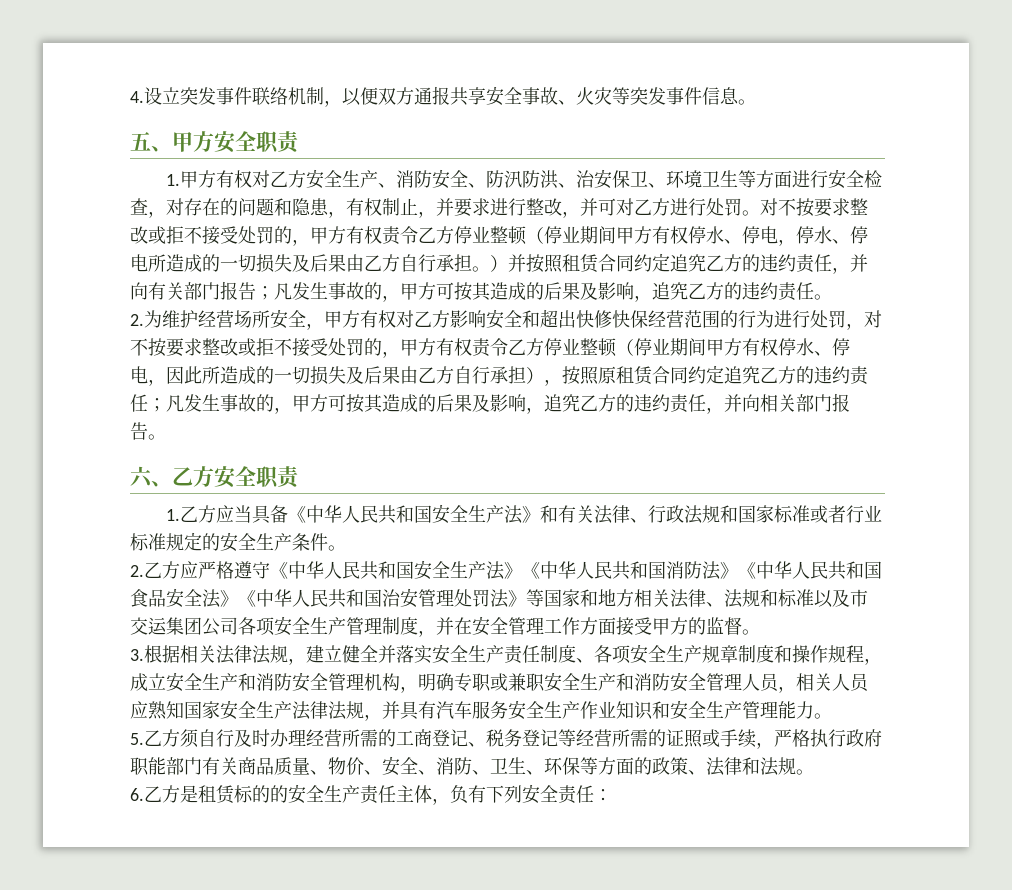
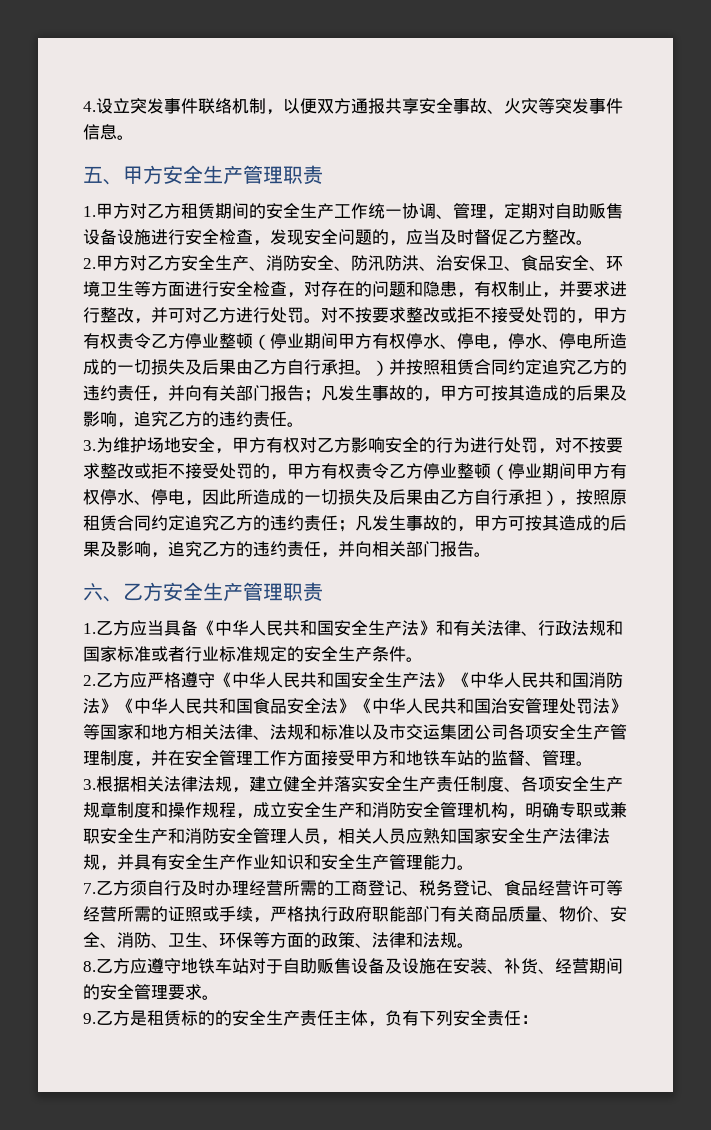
- 五、甲方安全职责
+ 五、甲方安全生产管理职责
- 1.甲方有权对乙方安全生产、消防安全、防汛防洪、治安保卫、环境卫生等方面进行安全检查，对存在的问题和隐患，有权制止，并要求进行整改，并可对乙方进行处罚。
+ 1.甲方对乙方租赁期间的安全生产工作统一协调、管理，定期对自助贩售设备设施进行安全检查，发现安全问题的，应当及时督促乙方整改。
+ 2.甲方对乙方安全生产、消防安全、防汛防洪、治安保卫、食品安全、环境卫生等方面进行安全检查，对存在的问题和隐患，有权制止，并要求进行整改，并可对乙方进行处罚。
- 2.为维护经营场所安全，甲方有权对乙方影响安全和超出快修快保经营范围的行为进行处罚，对不按要求整改或拒不接受处罚的，甲方有权责令乙方停业整顿（停业期间甲方有权停水、停电，因此所造成的一切损失及后果由乙方自行承担），按照原租赁合同约定追究乙方的违约责任；
+ 3.为维护场地安全，甲方有权对乙方影响安全的行为进行处罚，对不按要求整改或拒不接受处罚的，甲方有权责令乙方停业整顿（停业期间甲方有权停水、停电，因此所造成的一切损失及后果由乙方自行承担），按照原租赁合同约定追究乙方的违约责任；
- 六、乙方安全职责
+ 六、乙方安全生产管理职责
- 2.乙方应严格遵守《中华人民共和国安全生产法》《中华人民共和国消防法》《中华人民共和国食品安全法》《中华人民共和国治安管理处罚法》等国家和地方相关法律、法规和标准以及市交运集团公司各项安全生产管理制度，并在安全管理工作方面接受甲方的监督。
+ 2.乙方应严格遵守《中华人民共和国安全生产法》《中华人民共和国消防法》《中华人民共和国食品安全法》《中华人民共和国治安管理处罚法》等国家和地方相关法律、法规和标准以及市交运集团公司各项安全生产管理制度，并在安全管理工作方面接受甲方和地铁车站的监督、管理。
- 3.根据相关法律法规，建立健全并落实安全生产责任制度、各项安全生产规章制度和操作规程，成立安全生产和消防安全管理机构，明确专职或兼职安全生产和消防安全管理人员，相关人员应熟知国家安全生产法律法规，并具有汽车服务安全生产作业知识和安全生产管理能力。
+ 3.根据相关法律法规，建立健全并落实安全生产责任制度、各项安全生产规章制度和操作规程，成立安全生产和消防安全管理机构，明确专职或兼职安全生产和消防安全管理人员，相关人员应熟知国家安全生产法律法规，并具有安全生产作业知识和安全生产管理能力。
- 5.乙方须自行及时办理经营所需的工商登记、税务登记等经营所需的证照或手续，严格执行政府职能部门有关商品质量、物价、安全、消防、卫生、环保等方面的政策、法律和法规。
+ 7.乙方须自行及时办理经营所需的工商登记、税务登记、食品经营许可等经营所需的证照或手续，严格执行政府职能部门有关商品质量、物价、安全、消防、卫生、环保等方面的政策、法律和法规。
- 6.乙方是租赁标的的安全生产责任主体，负有下列安全责任：
+ 8.乙方应遵守地铁车站对于自助贩售设备及设施在安装、补货、经营期间的安全管理要求。
+ 9.乙方是租赁标的的安全生产责任主体，负有下列安全责任：

